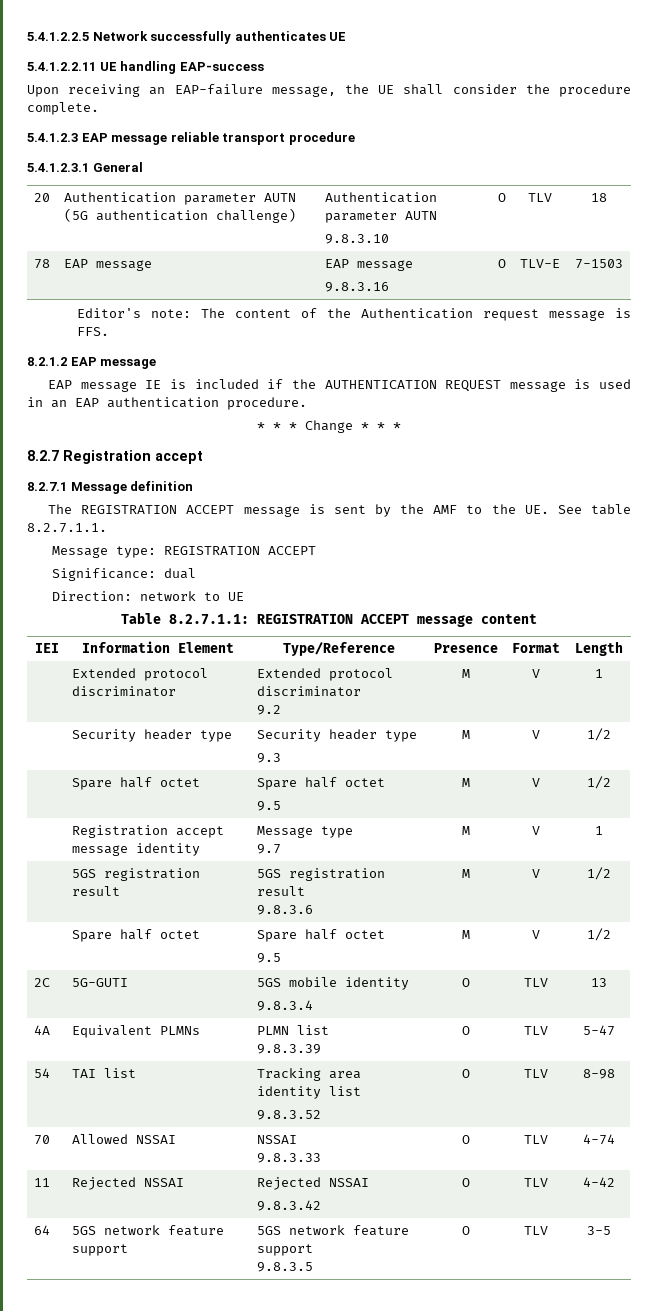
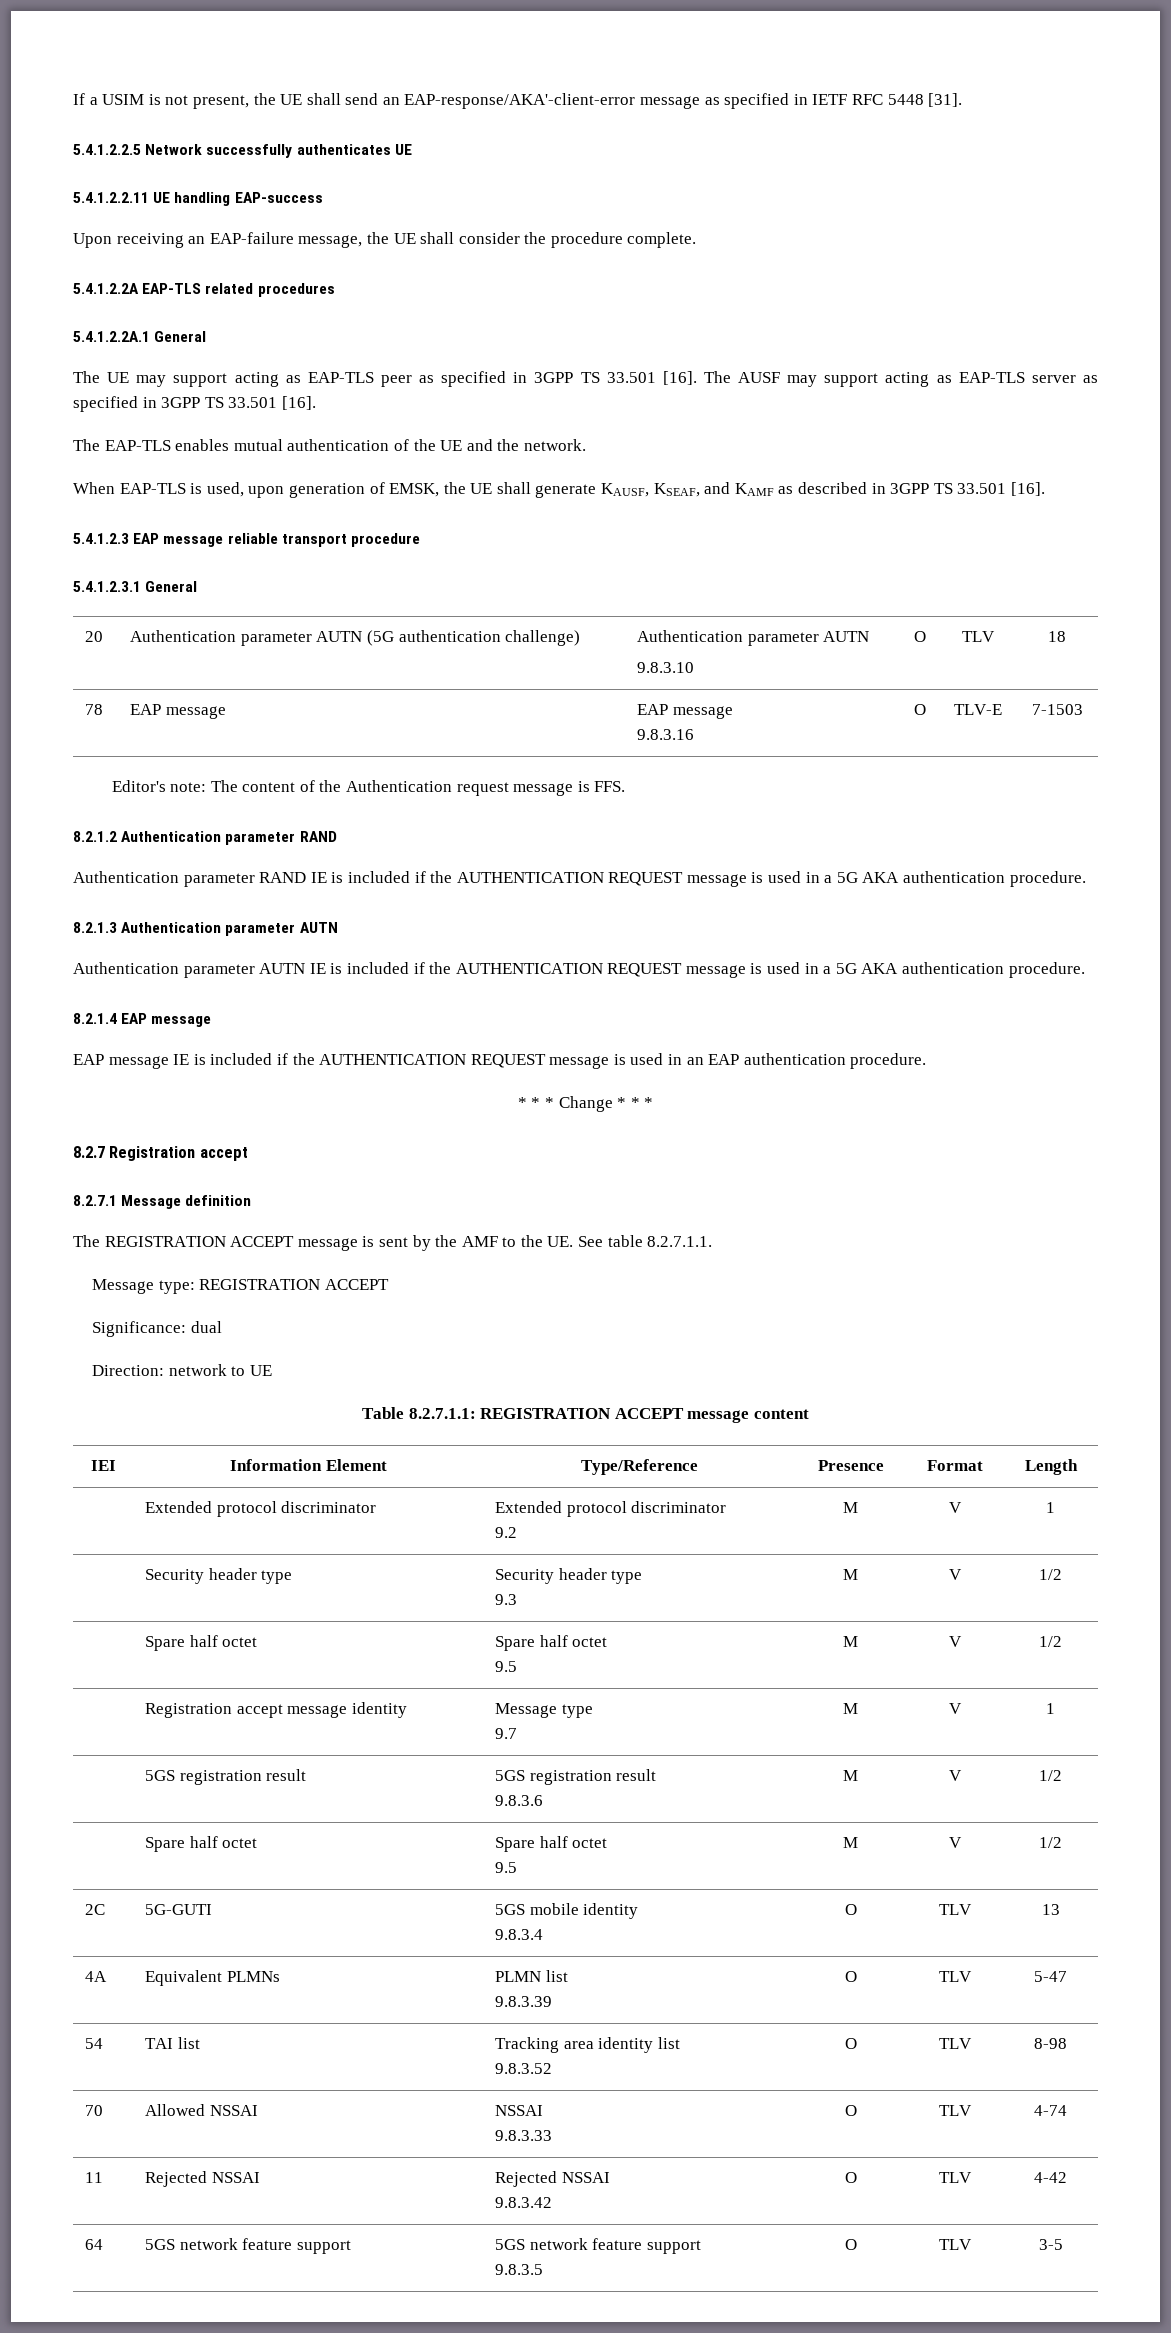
+ If a USIM is not present, the UE shall send an EAP-response/AKA'-client-error message as specified in IETF RFC 5448 [31].
+ 5.4.1.2.2A EAP-TLS related procedures
+ 5.4.1.2.2A.1 General
+ The UE may support acting as EAP-TLS peer as specified in 3GPP TS 33.501 [16]. The AUSF may support acting as EAP-TLS server as specified in 3GPP TS 33.501 [16].
+ The EAP-TLS enables mutual authentication of the UE and the network.
+ When EAP-TLS is used, upon generation of EMSK, the UE shall generate KAUSF, KSEAF, and KAMF as described in 3GPP TS 33.501 [16].
- 8.2.1.2 EAP message
+ 8.2.1.2 Authentication parameter RAND
+ Authentication parameter RAND IE is included if the AUTHENTICATION REQUEST message is used in a 5G AKA authentication procedure.
+ 8.2.1.3 Authentication parameter AUTN
+ Authentication parameter AUTN IE is included if the AUTHENTICATION REQUEST message is used in a 5G AKA authentication procedure.
+ 8.2.1.4 EAP message

